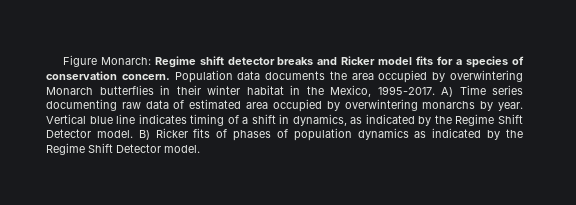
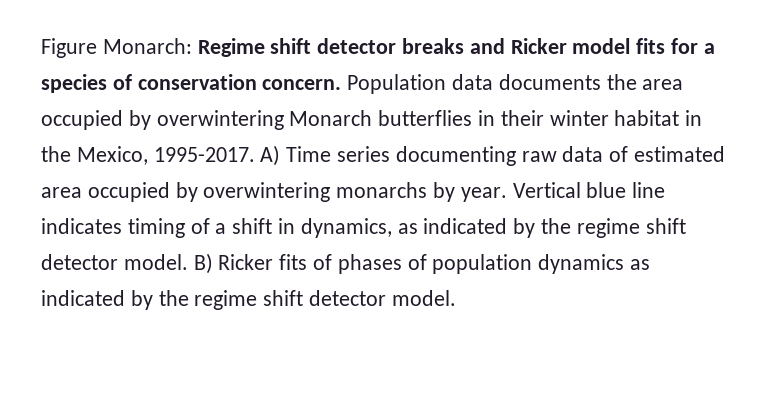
- Vertical blue line indicates timing of a shift in dynamics, as indicated by the Regime Shift Detector model.
+ Vertical blue line indicates timing of a shift in dynamics, as indicated by the regime shift detector model.
- B) Ricker fits of phases of population dynamics as indicated by the Regime Shift Detector model.
+ B) Ricker fits of phases of population dynamics as indicated by the regime shift detector model.

